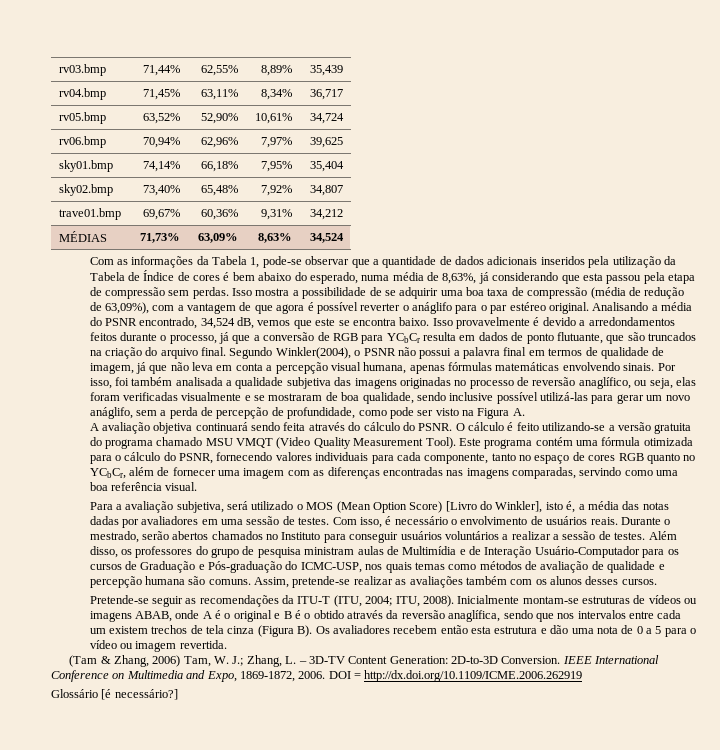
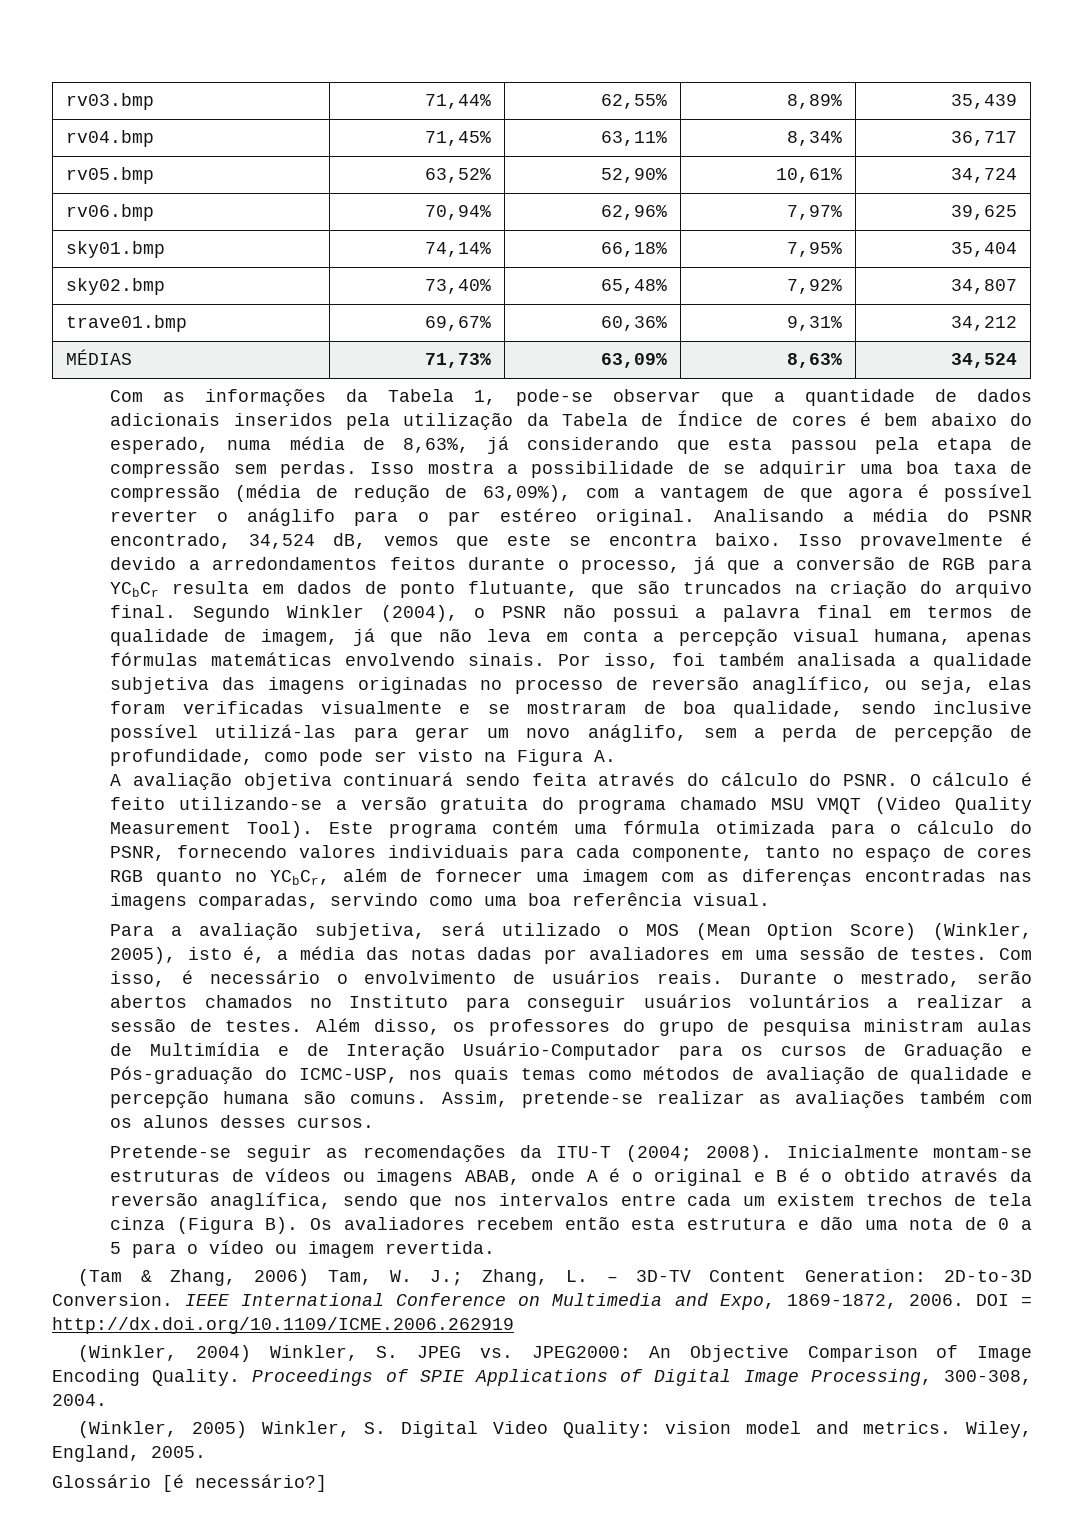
- Segundo Winkler(2004), o PSNR não possui a palavra final em termos de qualidade de imagem, já que não leva em conta a percepção visual humana, apenas fórmulas matemáticas envolvendo sinais.
+ Segundo Winkler (2004), o PSNR não possui a palavra final em termos de qualidade de imagem, já que não leva em conta a percepção visual humana, apenas fórmulas matemáticas envolvendo sinais.
- Para a avaliação subjetiva, será utilizado o MOS (Mean Option Score) [Livro do Winkler], isto é, a média das notas dadas por avaliadores em uma sessão de testes.
+ Para a avaliação subjetiva, será utilizado o MOS (Mean Option Score) (Winkler, 2005), isto é, a média das notas dadas por avaliadores em uma sessão de testes.
- Pretende-se seguir as recomendações da ITU-T (ITU, 2004; ITU, 2008).
+ Pretende-se seguir as recomendações da ITU-T (2004; 2008).
+ (Winkler, 2004) Winkler, S. JPEG vs. JPEG2000: An Objective Comparison of Image Encoding Quality. Proceedings of SPIE Applications of Digital Image Processing, 300-308, 2004.
+ (Winkler, 2005) Winkler, S. Digital Video Quality: vision model and metrics. Wiley, England, 2005.

